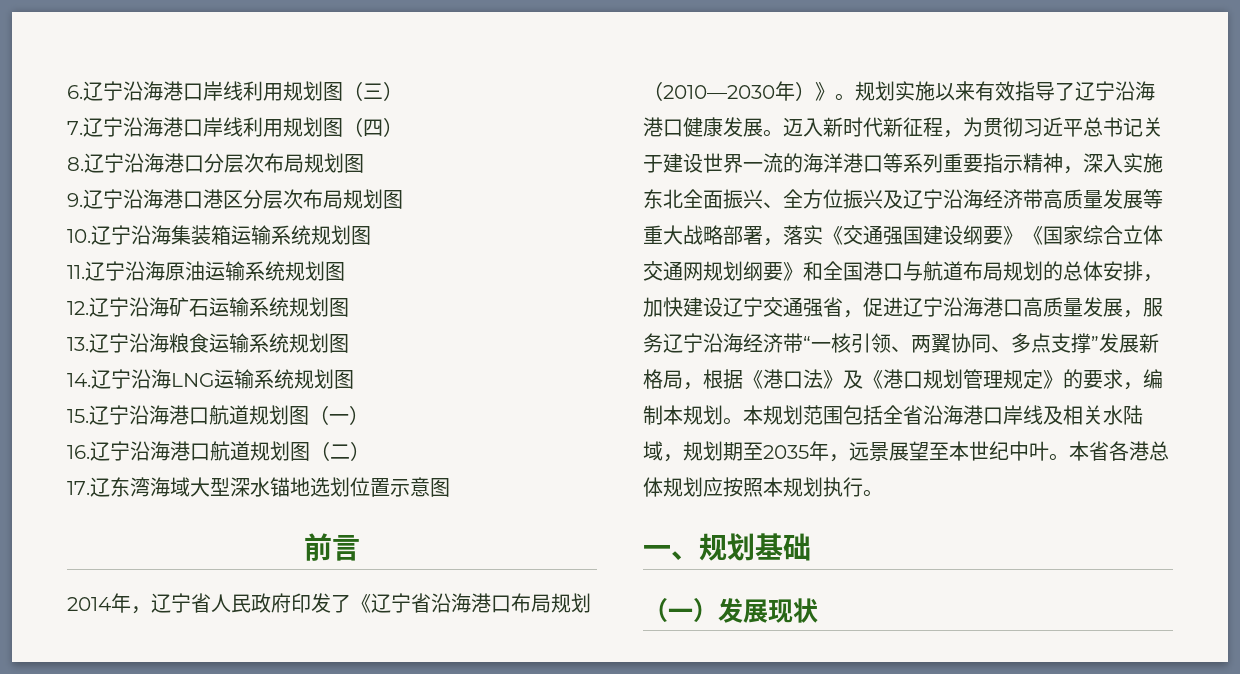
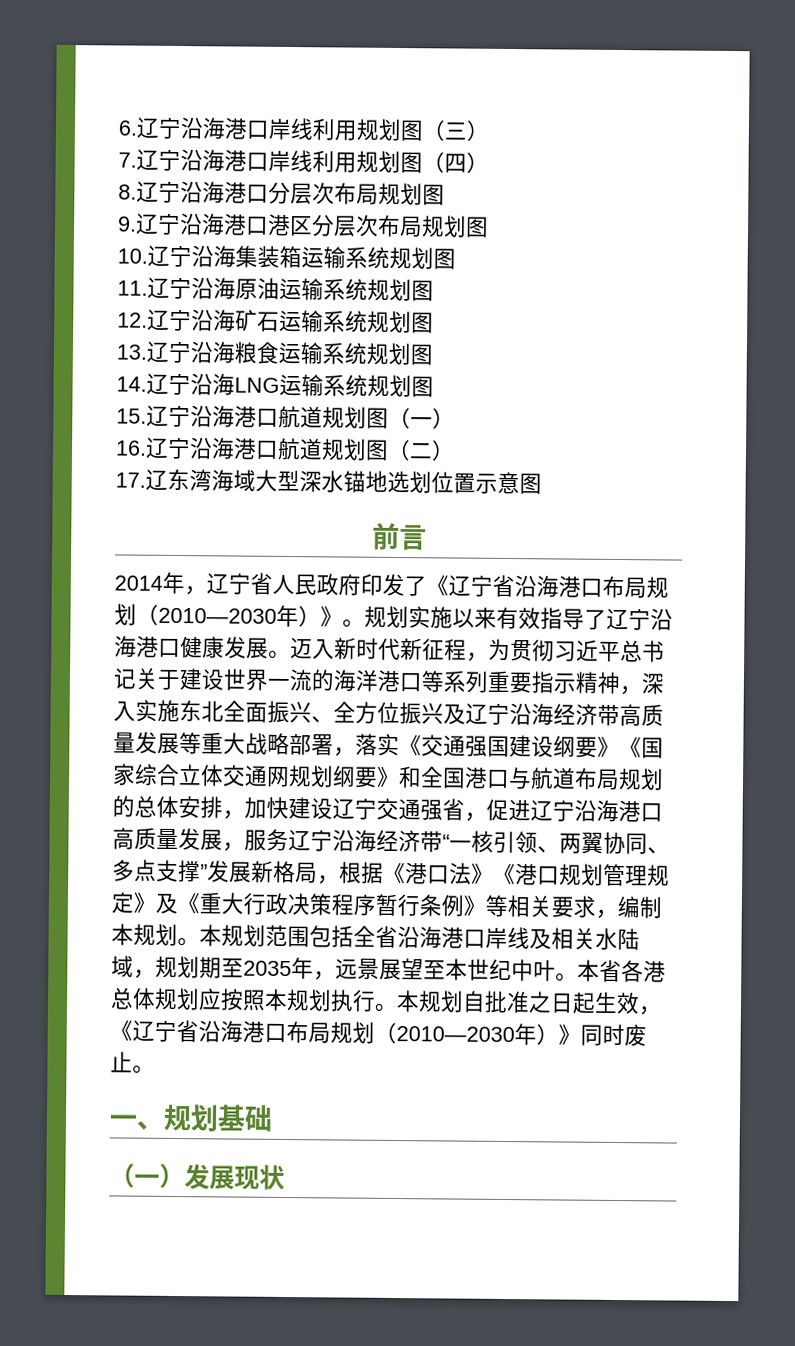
- 迈入新时代新征程，为贯彻习近平总书记关于建设世界一流的海洋港口等系列重要指示精神，深入实施东北全面振兴、全方位振兴及辽宁沿海经济带高质量发展等重大战略部署，落实《交通强国建设纲要》《国家综合立体交通网规划纲要》和全国港口与航道布局规划的总体安排，加快建设辽宁交通强省，促进辽宁沿海港口高质量发展，服务辽宁沿海经济带“一核引领、两翼协同、多点支撑”发展新格局，根据《港口法》及《港口规划管理规定》的要求，编制本规划。
+ 迈入新时代新征程，为贯彻习近平总书记关于建设世界一流的海洋港口等系列重要指示精神，深入实施东北全面振兴、全方位振兴及辽宁沿海经济带高质量发展等重大战略部署，落实《交通强国建设纲要》《国家综合立体交通网规划纲要》和全国港口与航道布局规划的总体安排，加快建设辽宁交通强省，促进辽宁沿海港口高质量发展，服务辽宁沿海经济带“一核引领、两翼协同、多点支撑”发展新格局，根据《港口法》《港口规划管理规定》及《重大行政决策程序暂行条例》等相关要求，编制本规划。
+ 本规划自批准之日起生效，《辽宁省沿海港口布局规划（2010—2030年）》同时废止。

